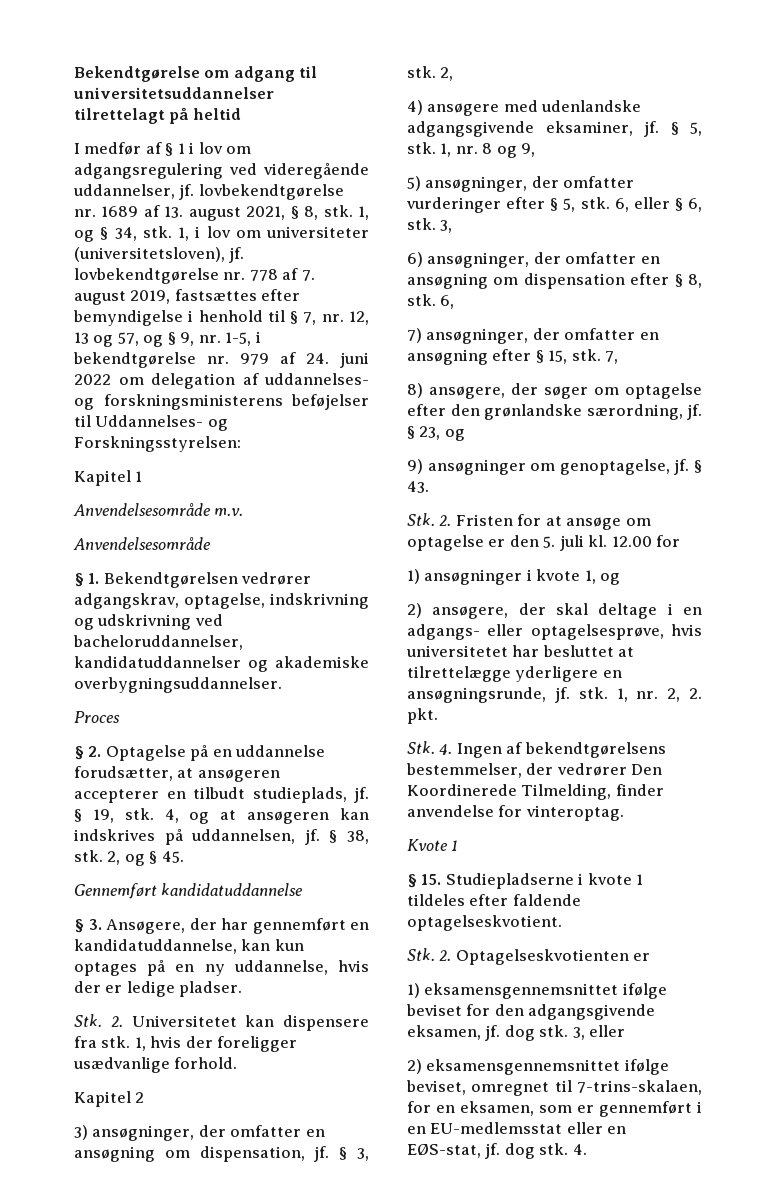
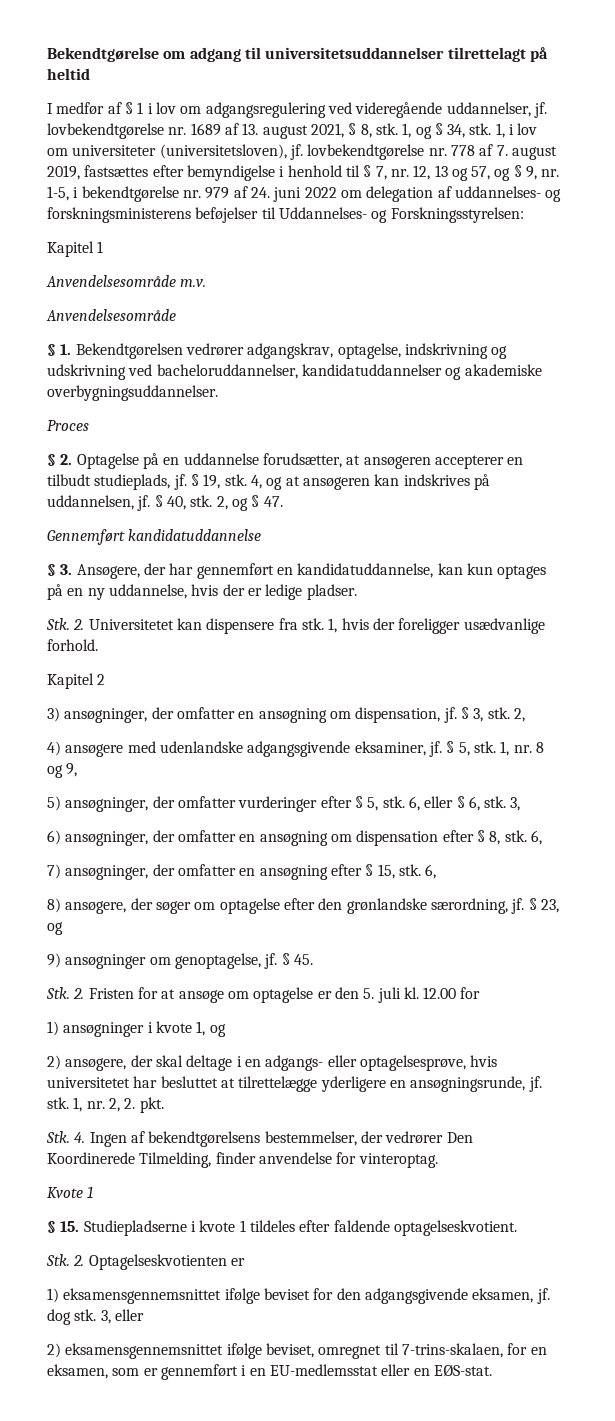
- § 38, stk.
+ § 40, stk.
- 2, og § 45.
+ 2, og § 47.
- 7) ansøgninger, der omfatter en ansøgning efter § 15, stk. 7,
+ 7) ansøgninger, der omfatter en ansøgning efter § 15, stk. 6,
- § 43.
+ § 45.
- 2) eksamensgennemsnittet ifølge beviset, omregnet til 7-trins-skalaen, for en eksamen, som er gennemført i en EU-medlemsstat eller en EØS-stat, jf. dog stk. 4.
+ 2) eksamensgennemsnittet ifølge beviset, omregnet til 7-trins-skalaen, for en eksamen, som er gennemført i en EU-medlemsstat eller en EØS-stat.

